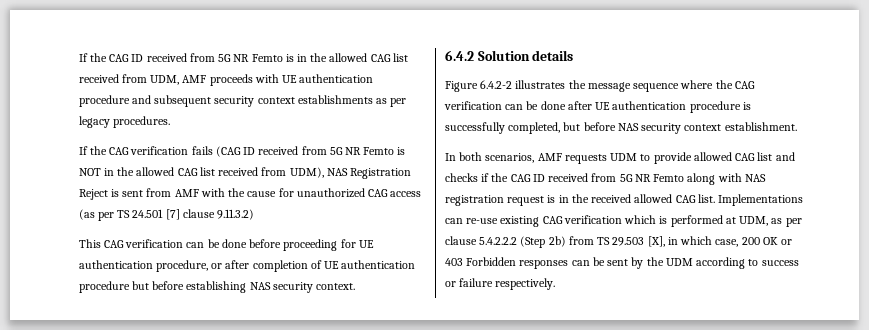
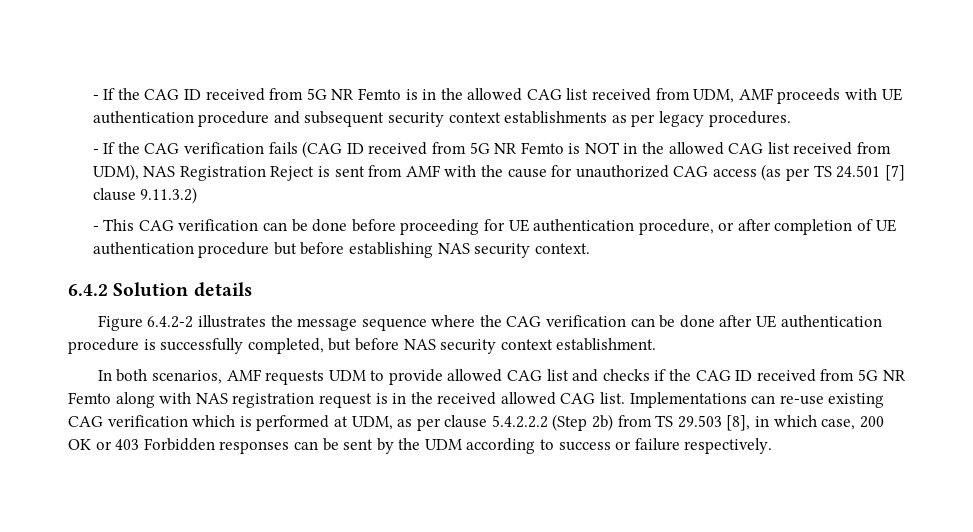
- If the CAG ID received from 5G NR Femto is in the allowed CAG list received from UDM, AMF proceeds with UE authentication procedure and subsequent security context establishments as per legacy procedures.
+ - If the CAG ID received from 5G NR Femto is in the allowed CAG list received from UDM, AMF proceeds with UE authentication procedure and subsequent security context establishments as per legacy procedures.
- If the CAG verification fails (CAG ID received from 5G NR Femto is NOT in the allowed CAG list received from UDM), NAS Registration Reject is sent from AMF with the cause for unauthorized CAG access (as per TS 24.501 [7] clause 9.11.3.2)
+ - If the CAG verification fails (CAG ID received from 5G NR Femto is NOT in the allowed CAG list received from UDM), NAS Registration Reject is sent from AMF with the cause for unauthorized CAG access (as per TS 24.501 [7] clause 9.11.3.2)
- This CAG verification can be done before proceeding for UE authentication procedure, or after completion of UE authentication procedure but before establishing NAS security context.
+ - This CAG verification can be done before proceeding for UE authentication procedure, or after completion of UE authentication procedure but before establishing NAS security context.
- Implementations can re-use existing CAG verification which is performed at UDM, as per clause 5.4.2.2.2 (Step 2b) from TS 29.503 [X], in which case, 200 OK or 403 Forbidden responses can be sent by the UDM according to success or failure respectively.
+ Implementations can re-use existing CAG verification which is performed at UDM, as per clause 5.4.2.2.2 (Step 2b) from TS 29.503 [8], in which case, 200 OK or 403 Forbidden responses can be sent by the UDM according to success or failure respectively.

